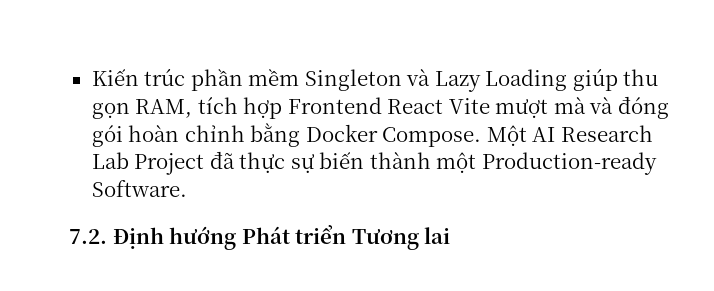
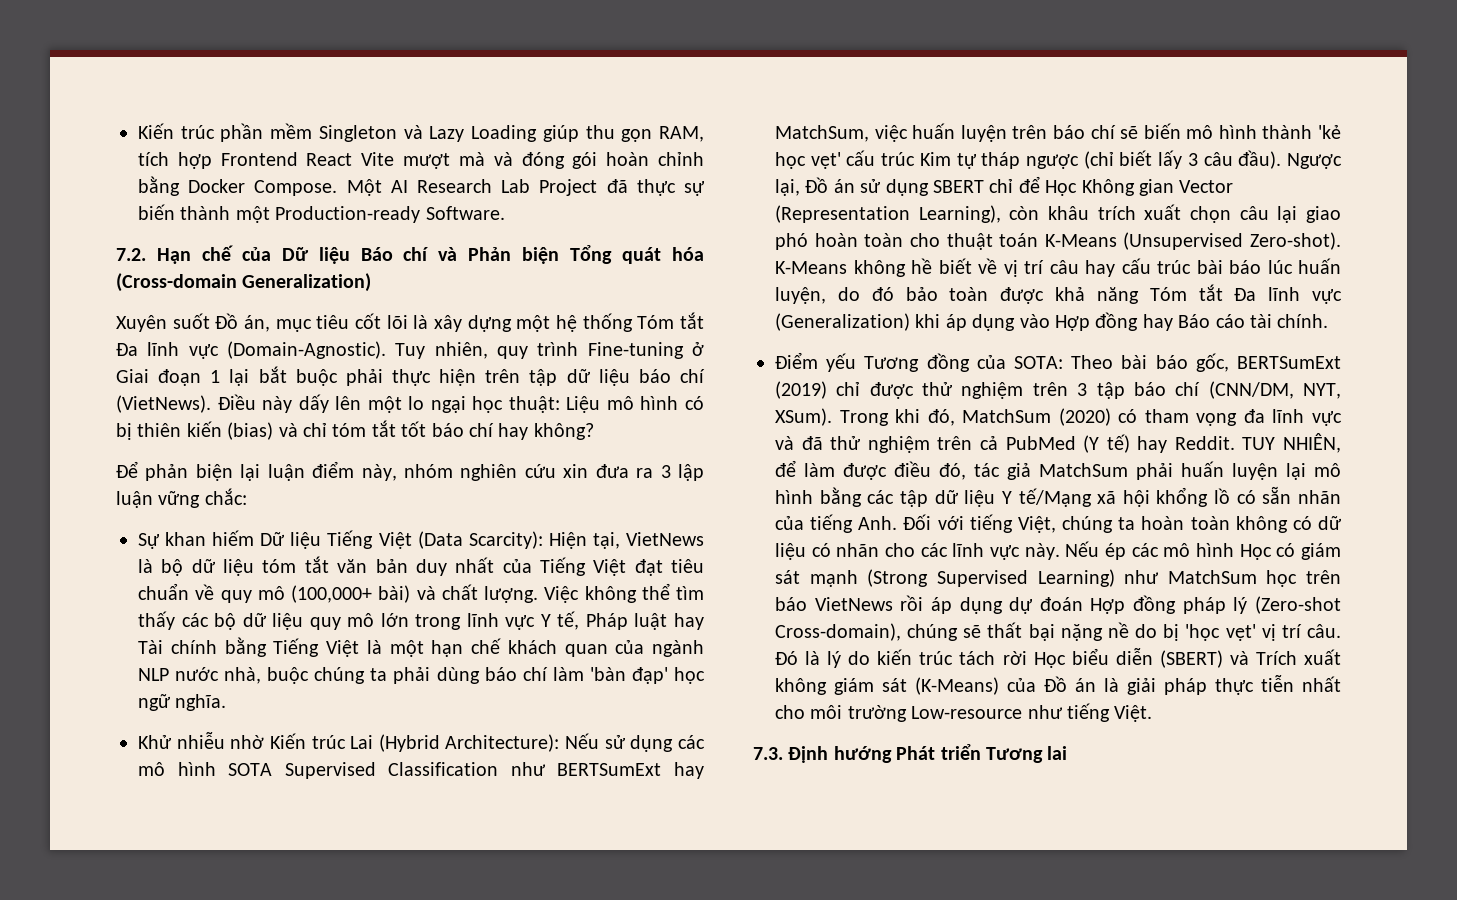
- 7.2. Định hướng Phát triển Tương lai
+ 7.2. Hạn chế của Dữ liệu Báo chí và Phản biện Tổng quát hóa (Cross-domain Generalization)
+ Xuyên suốt Đồ án, mục tiêu cốt lõi là xây dựng một hệ thống Tóm tắt Đa lĩnh vực (Domain-Agnostic). Tuy nhiên, quy trình Fine-tuning ở Giai đoạn 1 lại bắt buộc phải thực hiện trên tập dữ liệu báo chí (VietNews). Điều này dấy lên một lo ngại học thuật: Liệu mô hình có bị thiên kiến (bias) và chỉ tóm tắt tốt báo chí hay không?
+ Để phản biện lại luận điểm này, nhóm nghiên cứu xin đưa ra 3 lập luận vững chắc:
+ Sự khan hiếm Dữ liệu Tiếng Việt (Data Scarcity): Hiện tại, VietNews là bộ dữ liệu tóm tắt văn bản duy nhất của Tiếng Việt đạt tiêu chuẩn về quy mô (100,000+ bài) và chất lượng. Việc không thể tìm thấy các bộ dữ liệu quy mô lớn trong lĩnh vực Y tế, Pháp luật hay Tài chính bằng Tiếng Việt là một hạn chế khách quan của ngành NLP nước nhà, buộc chúng ta phải dùng báo chí làm 'bàn đạp' học ngữ nghĩa.
+ Khử nhiễu nhờ Kiến trúc Lai (Hybrid Architecture): Nếu sử dụng các mô hình SOTA Supervised Classification như BERTSumExt hay MatchSum, việc huấn luyện trên báo chí sẽ biến mô hình thành 'kẻ học vẹt' cấu trúc Kim tự tháp ngược (chỉ biết lấy 3 câu đầu). Ngược lại, Đồ án sử dụng SBERT chỉ để Học Không gian Vector (Representation Learning), còn khâu trích xuất chọn câu lại giao phó hoàn toàn cho thuật toán K-Means (Unsupervised Zero-shot). K-Means không hề biết về vị trí câu hay cấu trúc bài báo lúc huấn luyện, do đó bảo toàn được khả năng Tóm tắt Đa lĩnh vực (Generalization) khi áp dụng vào Hợp đồng hay Báo cáo tài chính.
+ Điểm yếu Tương đồng của SOTA: Theo bài báo gốc, BERTSumExt (2019) chỉ được thử nghiệm trên 3 tập báo chí (CNN/DM, NYT, XSum). Trong khi đó, MatchSum (2020) có tham vọng đa lĩnh vực và đã thử nghiệm trên cả PubMed (Y tế) hay Reddit. TUY NHIÊN, để làm được điều đó, tác giả MatchSum phải huấn luyện lại mô hình bằng các tập dữ liệu Y tế/Mạng xã hội khổng lồ có sẵn nhãn của tiếng Anh. Đối với tiếng Việt, chúng ta hoàn toàn không có dữ liệu có nhãn cho các lĩnh vực này. Nếu ép các mô hình Học có giám sát mạnh (Strong Supervised Learning) như MatchSum học trên báo VietNews rồi áp dụng dự đoán Hợp đồng pháp lý (Zero-shot Cross-domain), chúng sẽ thất bại nặng nề do bị 'học vẹt' vị trí câu. Đó là lý do kiến trúc tách rời Học biểu diễn (SBERT) và Trích xuất không giám sát (K-Means) của Đồ án là giải pháp thực tiễn nhất cho môi trường Low-resource như tiếng Việt.
+ 7.3. Định hướng Phát triển Tương lai

